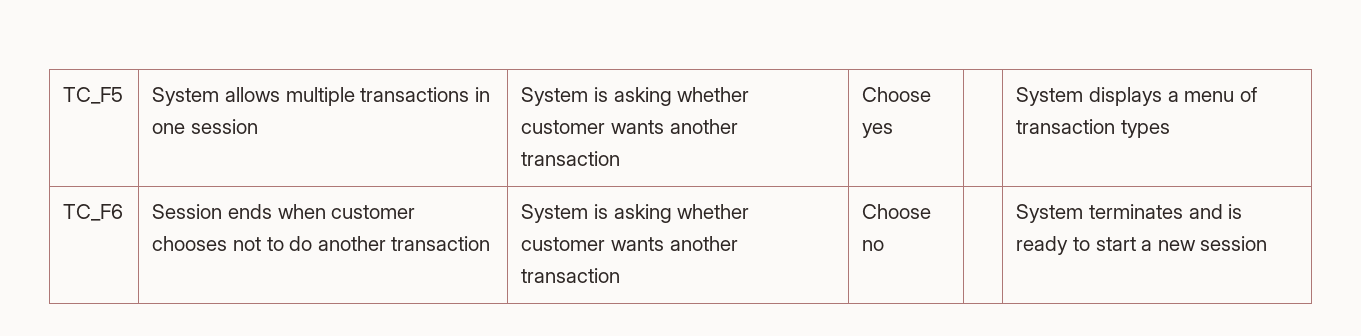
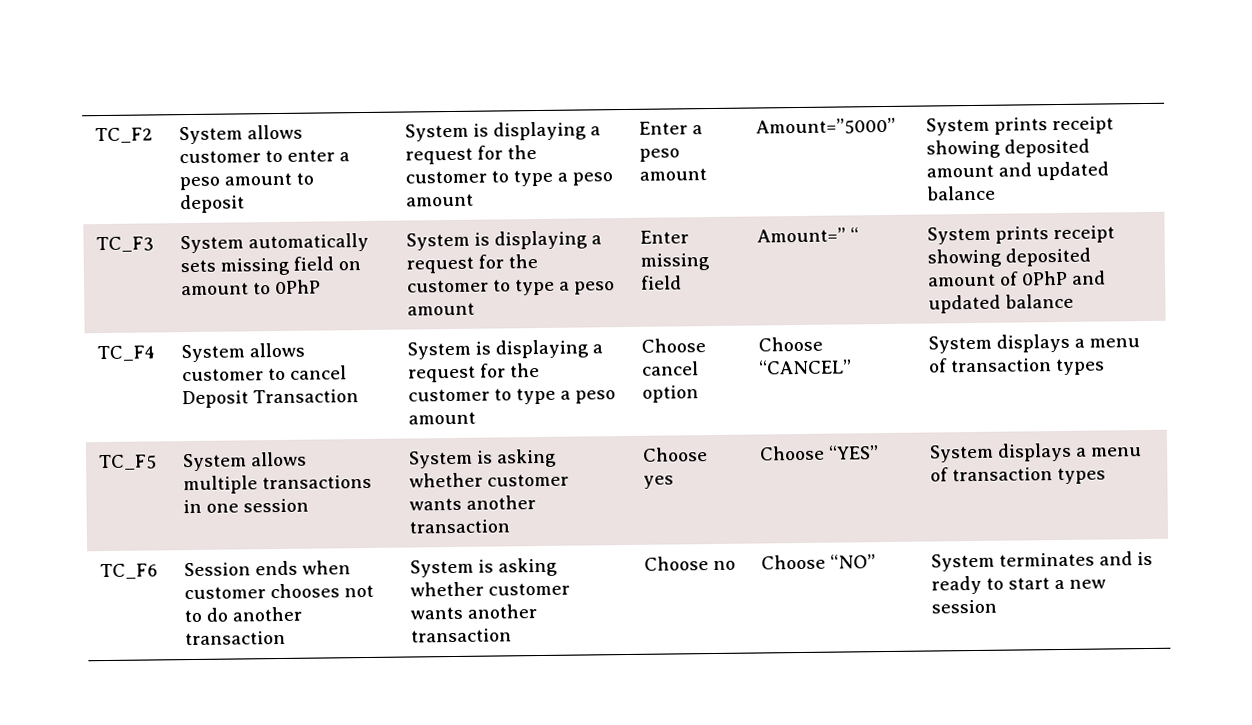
+ TC_F2 | System allows customer to enter a peso amount to deposit | System is displaying a request for the customer to type a peso amount | Enter a peso amount | Amount=”5000” | System prints receipt showing deposited amount and updated balance
+ TC_F3 | System automatically sets missing field on amount to 0PhP | System is displaying a request for the customer to type a peso amount | Enter missing field | Amount=” “ | System prints receipt showing deposited amount of 0PhP and updated balance
+ TC_F4 | System allows customer to cancel Deposit Transaction | System is displaying a request for the customer to type a peso amount | Choose cancel option | Choose “CANCEL” | System displays a menu of transaction types
- TC_F5 | System allows multiple transactions in one session | System is asking whether customer wants another transaction | Choose yes | | System displays a menu of transaction types
+ TC_F5 | System allows multiple transactions in one session | System is asking whether customer wants another transaction | Choose yes | Choose “YES” | System displays a menu of transaction types
- TC_F6 | Session ends when customer chooses not to do another transaction | System is asking whether customer wants another transaction | Choose no | | System terminates and is ready to start a new session
+ TC_F6 | Session ends when customer chooses not to do another transaction | System is asking whether customer wants another transaction | Choose no | Choose “NO” | System terminates and is ready to start a new session

